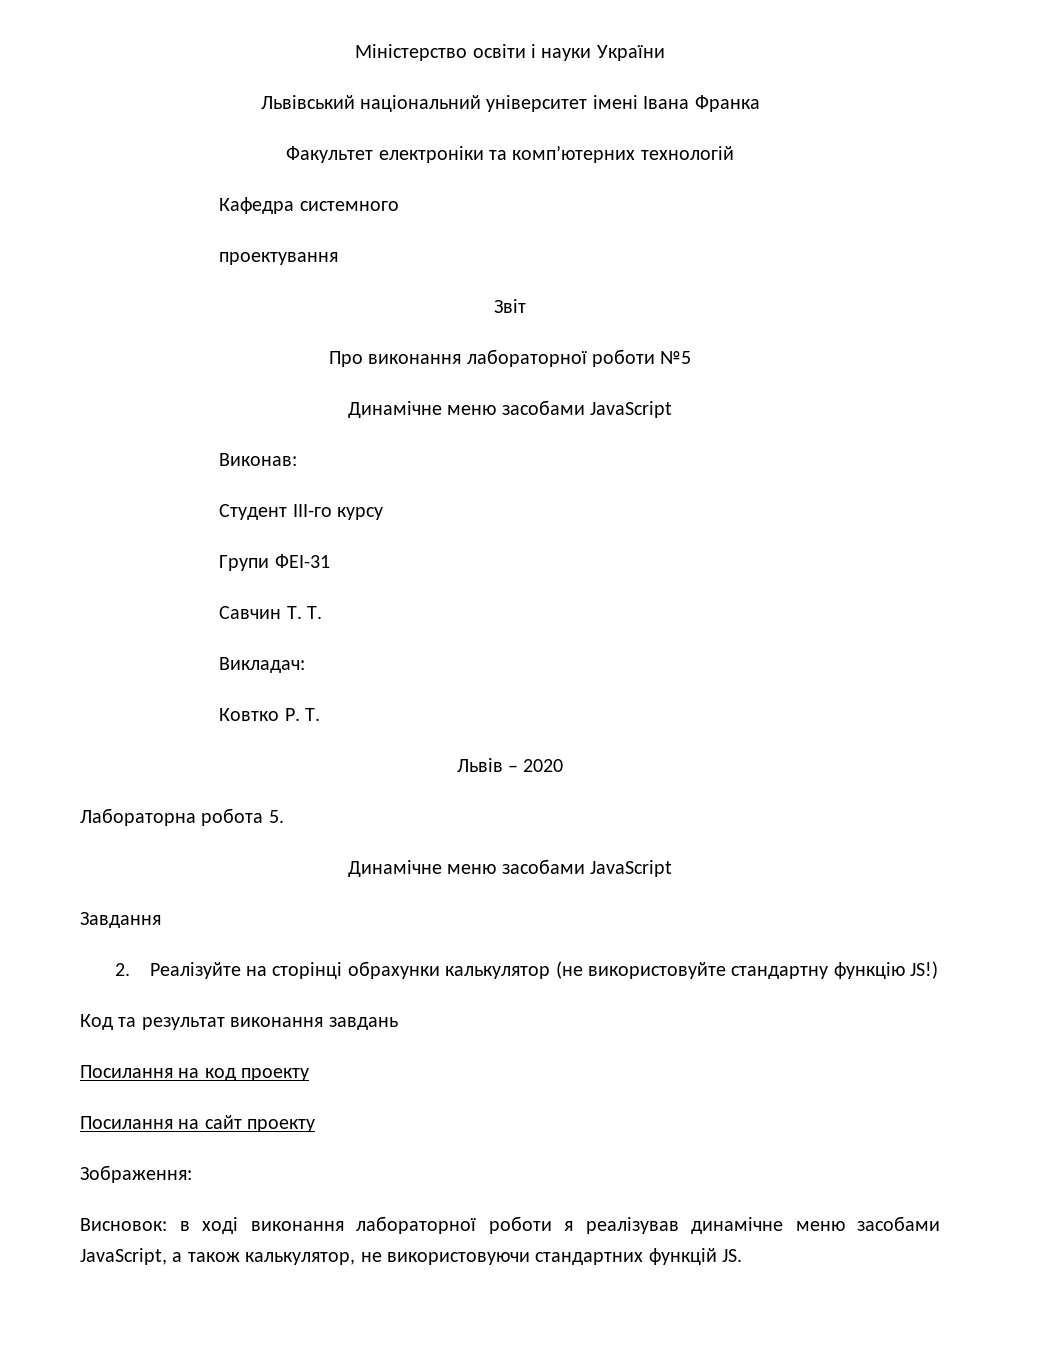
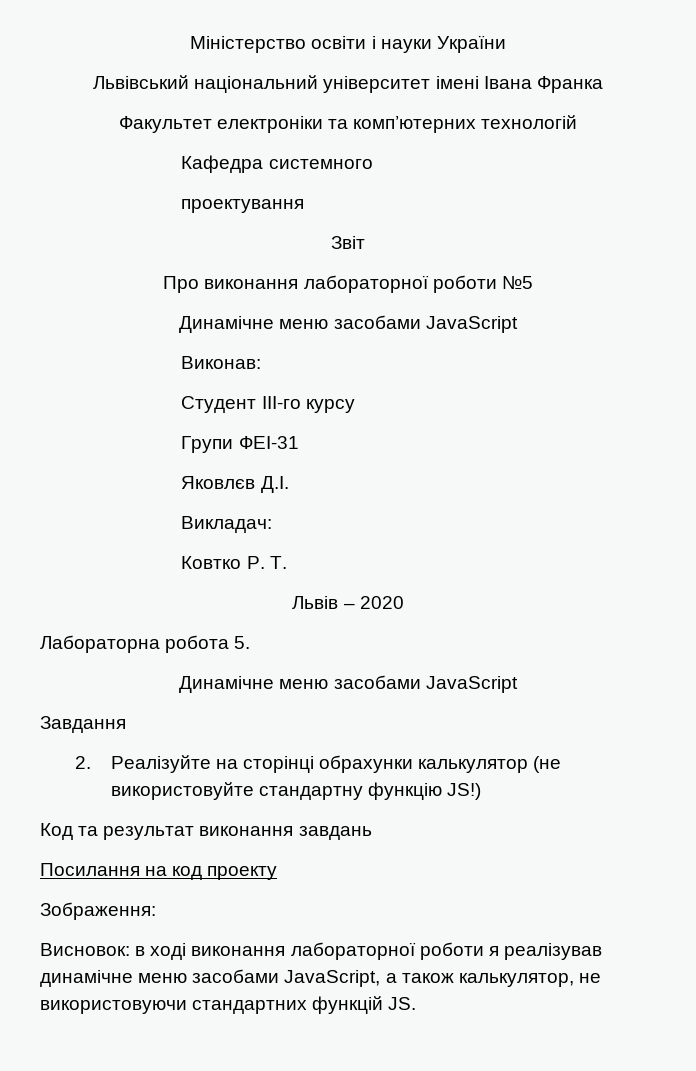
- Савчин Т. Т.
+ Яковлєв Д.І.
- Посилання на сайт проекту

